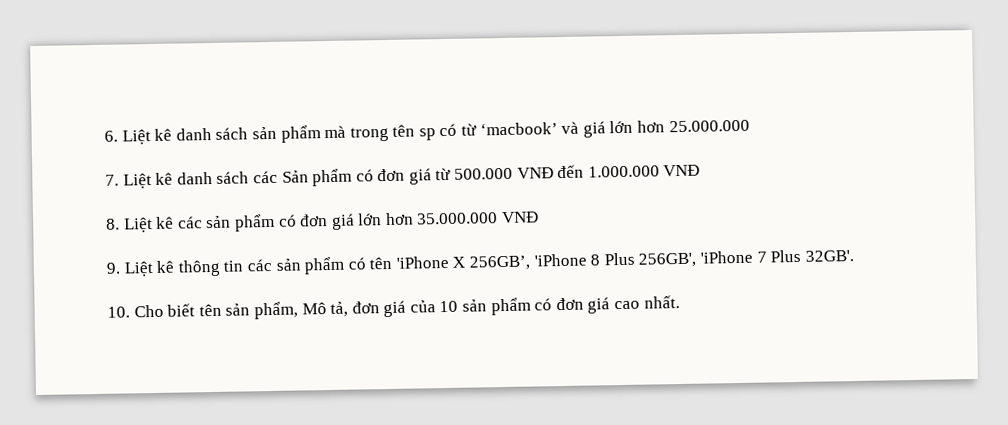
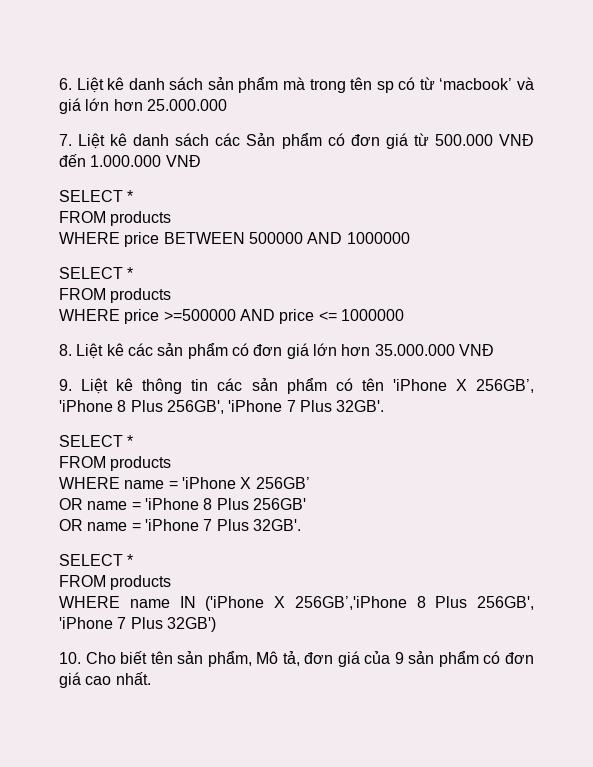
  7. Liệt kê danh sách các Sản phẩm có đơn giá từ 500.000 VNĐ đến 1.000.000 VNĐ
+ SELECT *
+ FROM products
+ WHERE price BETWEEN 500000 AND 1000000
+ SELECT *
+ FROM products
+ WHERE price >=500000 AND price <= 1000000
  9. Liệt kê thông tin các sản phẩm có tên 'iPhone X 256GB’, 'iPhone 8 Plus 256GB', 'iPhone 7 Plus 32GB'.
+ SELECT *
+ FROM products
+ WHERE name = 'iPhone X 256GB’
+ OR name = 'iPhone 8 Plus 256GB'
+ OR name = 'iPhone 7 Plus 32GB'.
+ SELECT *
+ FROM products
+ WHERE name IN ('iPhone X 256GB’,'iPhone 8 Plus 256GB', 'iPhone 7 Plus 32GB')
- 10. Cho biết tên sản phẩm, Mô tả, đơn giá của 10 sản phẩm có đơn giá cao nhất.
+ 10. Cho biết tên sản phẩm, Mô tả, đơn giá của 9 sản phẩm có đơn giá cao nhất.

